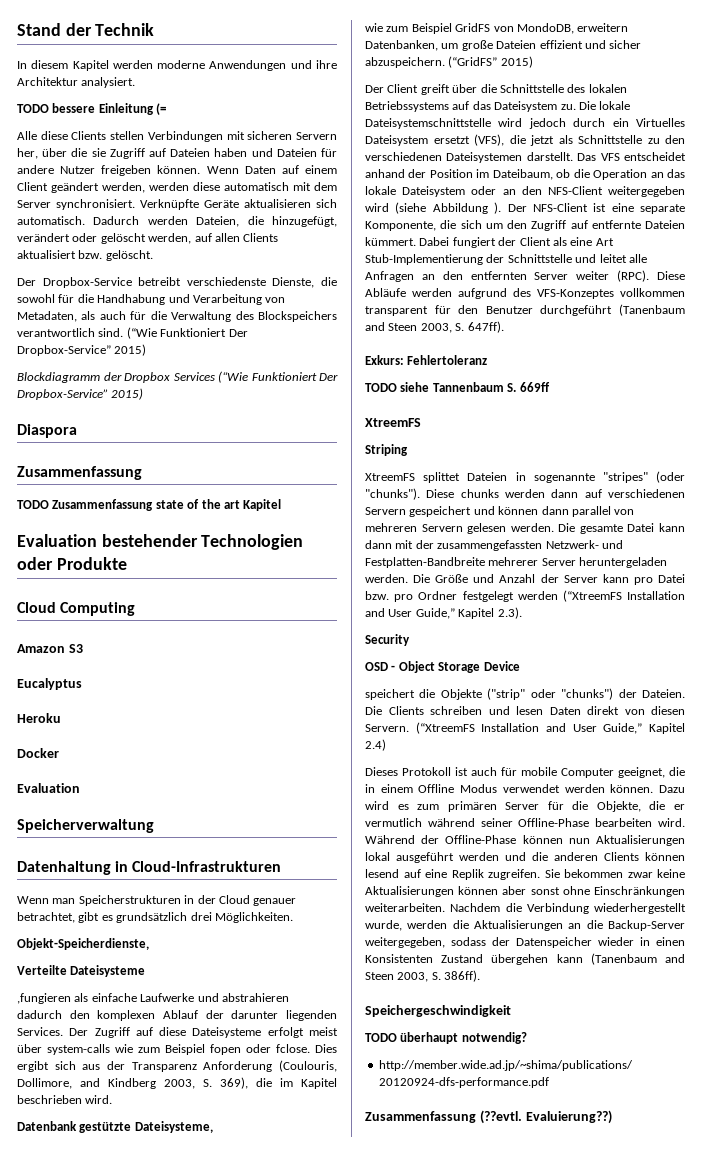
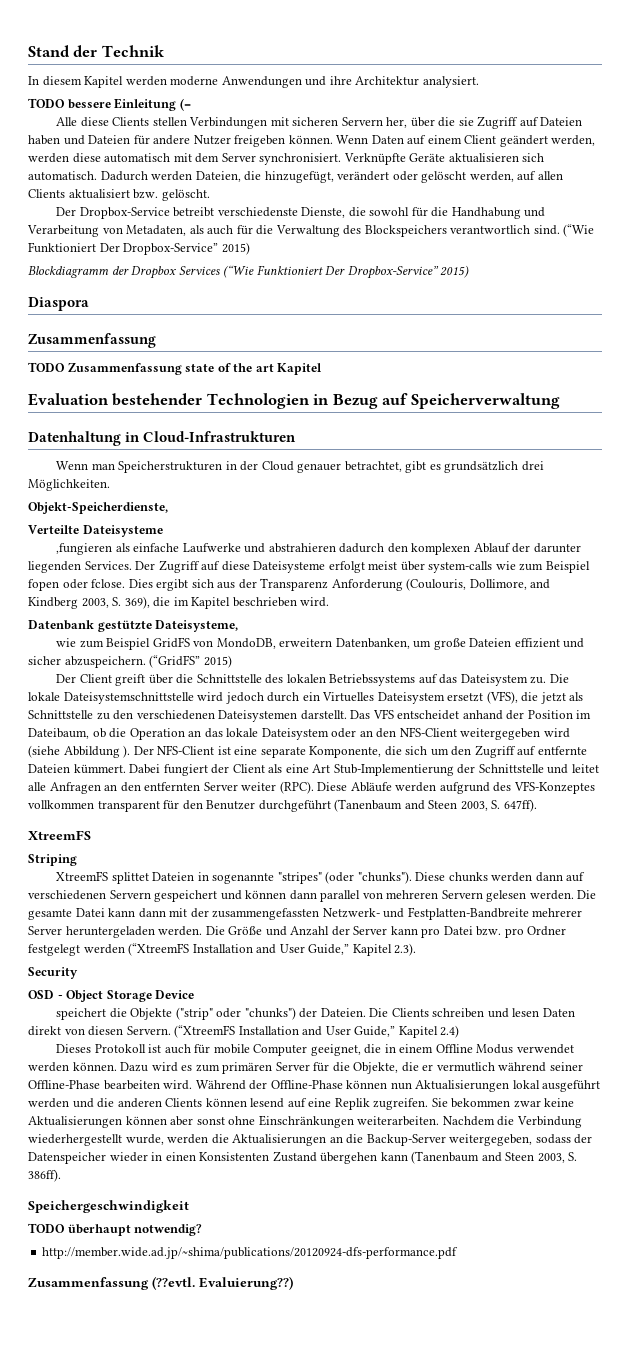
- Evaluation bestehender Technologien oder Produkte
- Cloud Computing
- Amazon S3
- Eucalyptus
- Heroku
- Docker
- Evaluation
- Speicherverwaltung
+ Evaluation bestehender Technologien in Bezug auf Speicherverwaltung
- Exkurs: Fehlertoleranz
- TODO siehe Tannenbaum S. 669ff

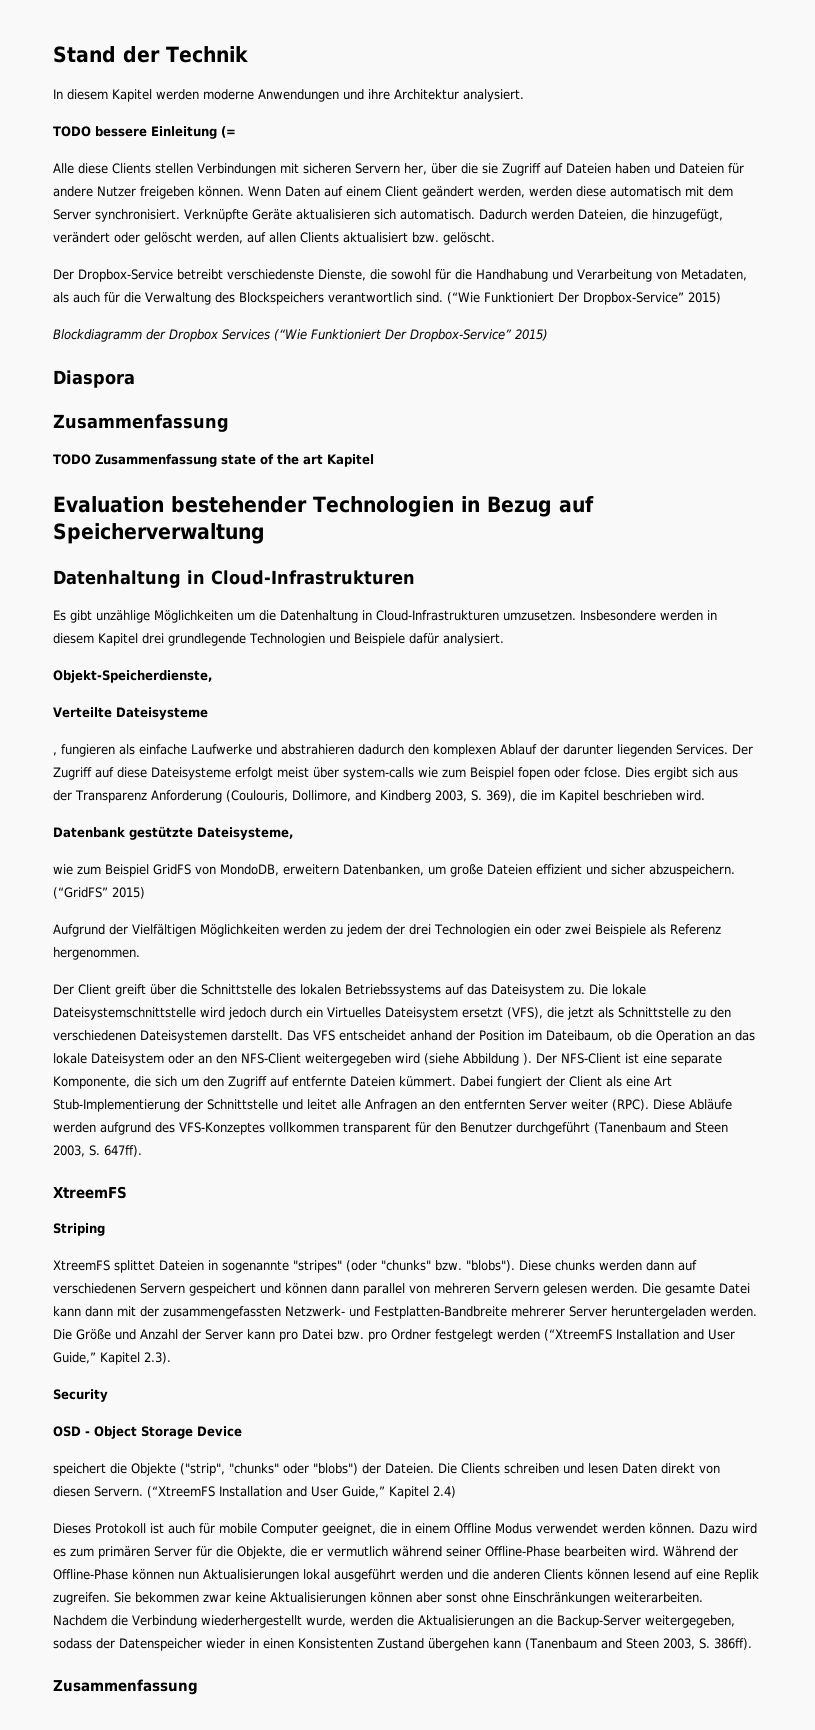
- Wenn man Speicherstrukturen in der Cloud genauer betrachtet, gibt es grundsätzlich drei Möglichkeiten.
+ Es gibt unzählige Möglichkeiten um die Datenhaltung in Cloud-Infrastrukturen umzusetzen. Insbesondere werden in diesem Kapitel drei grundlegende Technologien und Beispiele dafür analysiert.
- ,fungieren als einfache Laufwerke und abstrahieren dadurch den komplexen Ablauf der darunter liegenden Services.
+ , fungieren als einfache Laufwerke und abstrahieren dadurch den komplexen Ablauf der darunter liegenden Services.
+ Aufgrund der Vielfältigen Möglichkeiten werden zu jedem der drei Technologien ein oder zwei Beispiele als Referenz hergenommen.
- XtreemFS splittet Dateien in sogenannte "stripes" (oder "chunks").
+ XtreemFS splittet Dateien in sogenannte "stripes" (oder "chunks" bzw. "blobs").
- speichert die Objekte ("strip" oder "chunks") der Dateien.
+ speichert die Objekte ("strip", "chunks" oder "blobs") der Dateien.
  Nachdem die Verbindung wiederhergestellt wurde, werden die Aktualisierungen an die Backup-Server weitergegeben, sodass der Datenspeicher wieder in einen Konsistenten Zustand übergehen kann (Tanenbaum and Steen 2003, S. 386ff).
- Speichergeschwindigkeit
- TODO überhaupt notwendig?
- http://member.wide.ad.jp/~shima/publications/20120924-dfs-performance.pdf
- Zusammenfassung (??evtl. Evaluierung??)
+ Zusammenfassung

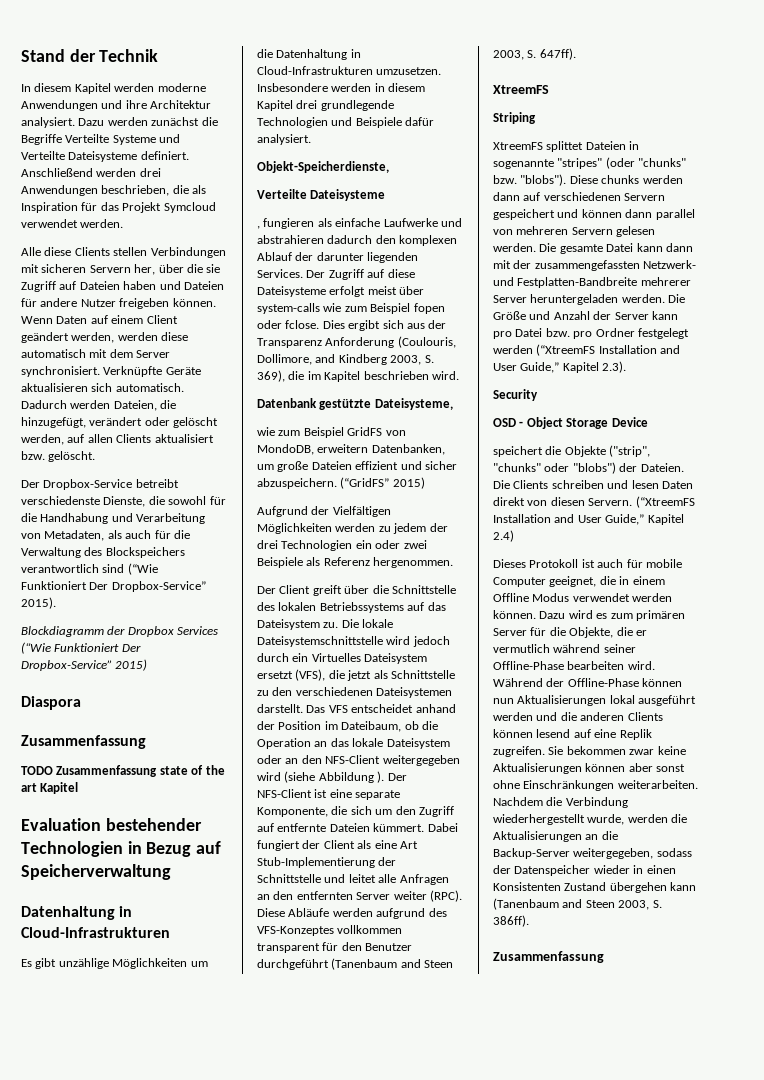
- In diesem Kapitel werden moderne Anwendungen und ihre Architektur analysiert.
- TODO bessere Einleitung (=
+ In diesem Kapitel werden moderne Anwendungen und ihre Architektur analysiert. Dazu werden zunächst die Begriffe Verteilte Systeme und Verteilte Dateisysteme definiert. Anschließend werden drei Anwendungen beschrieben, die als Inspiration für das Projekt Symcloud verwendet werden.
- Der Dropbox-Service betreibt verschiedenste Dienste, die sowohl für die Handhabung und Verarbeitung von Metadaten, als auch für die Verwaltung des Blockspeichers verantwortlich sind. (“Wie Funktioniert Der Dropbox-Service” 2015)
+ Der Dropbox-Service betreibt verschiedenste Dienste, die sowohl für die Handhabung und Verarbeitung von Metadaten, als auch für die Verwaltung des Blockspeichers verantwortlich sind (“Wie Funktioniert Der Dropbox-Service” 2015).

